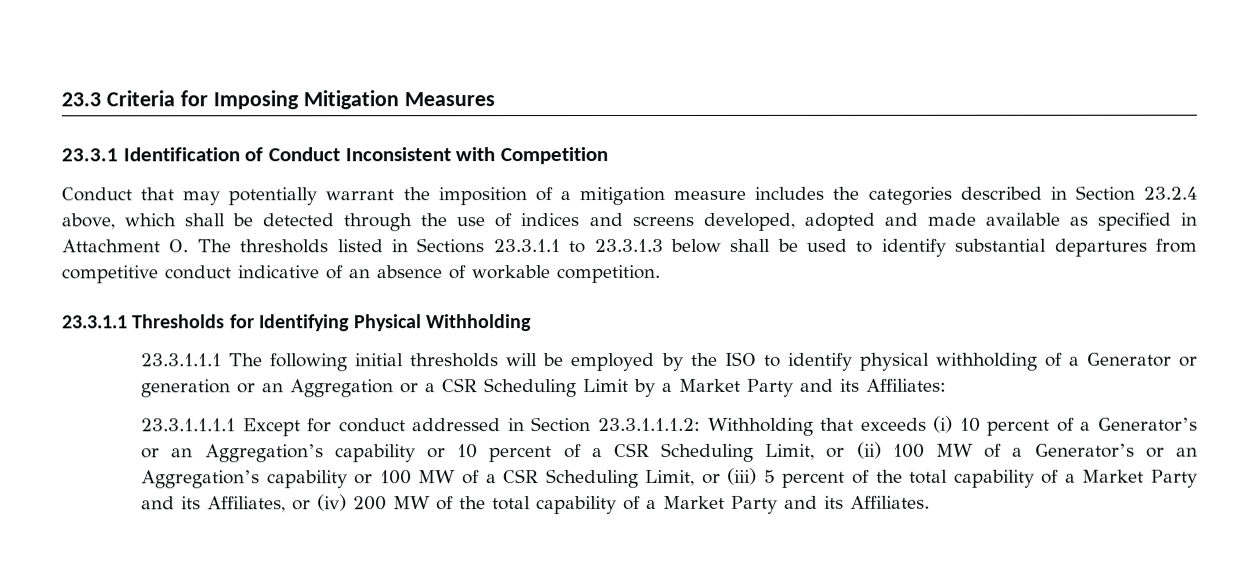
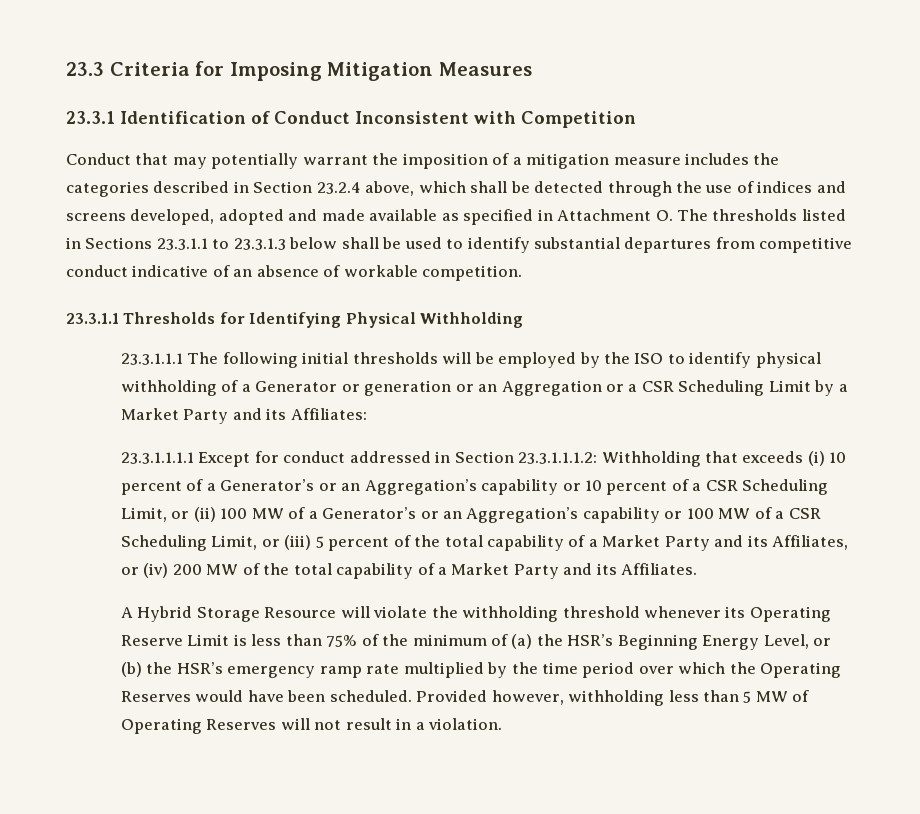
+ A Hybrid Storage Resource will violate the withholding threshold whenever its Operating Reserve Limit is less than 75% of the minimum of (a) the HSR’s Beginning Energy Level, or (b) the HSR’s emergency ramp rate multiplied by the time period over which the Operating Reserves would have been scheduled. Provided however, withholding less than 5 MW of Operating Reserves will not result in a violation.

